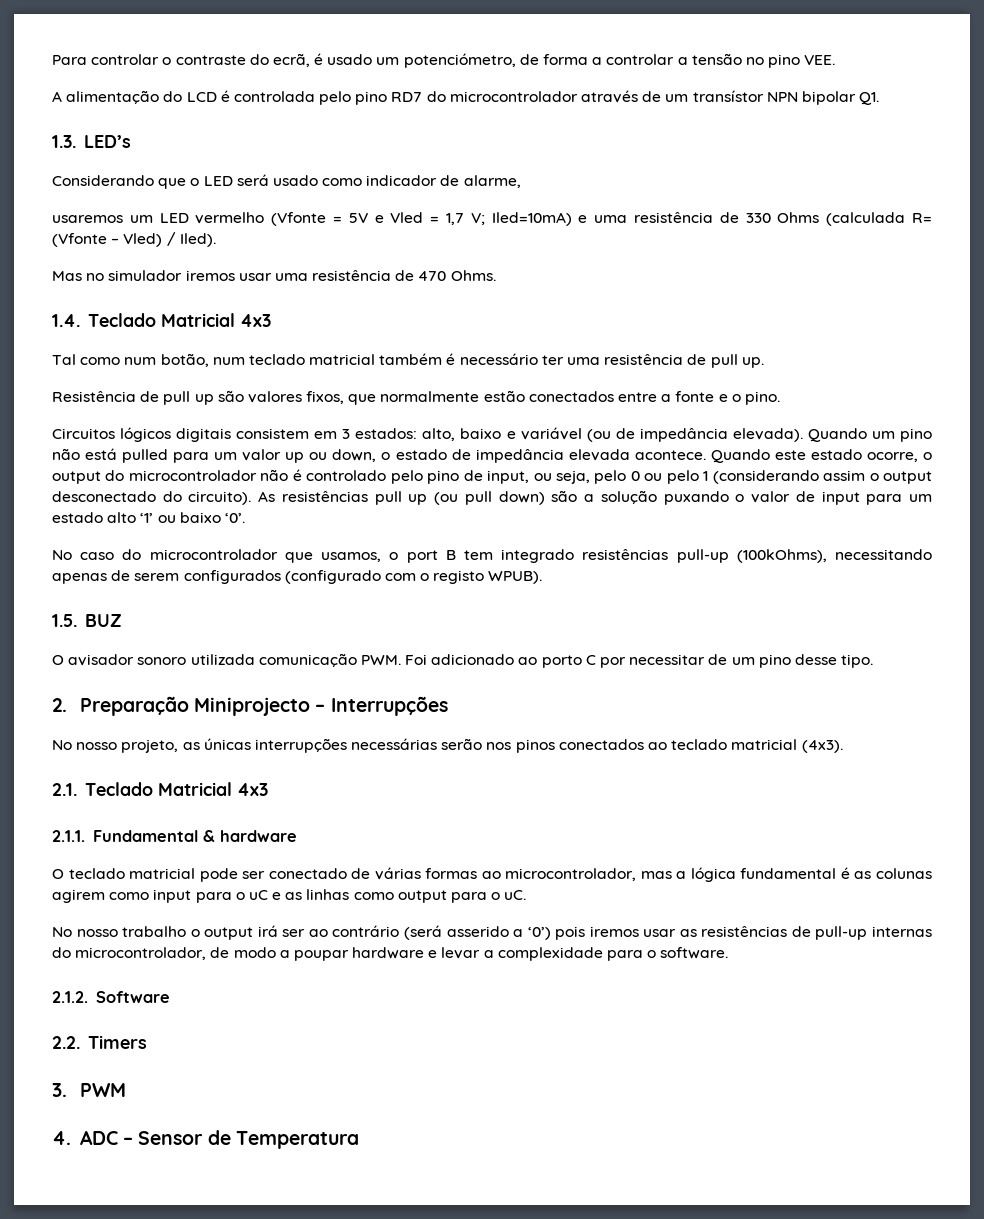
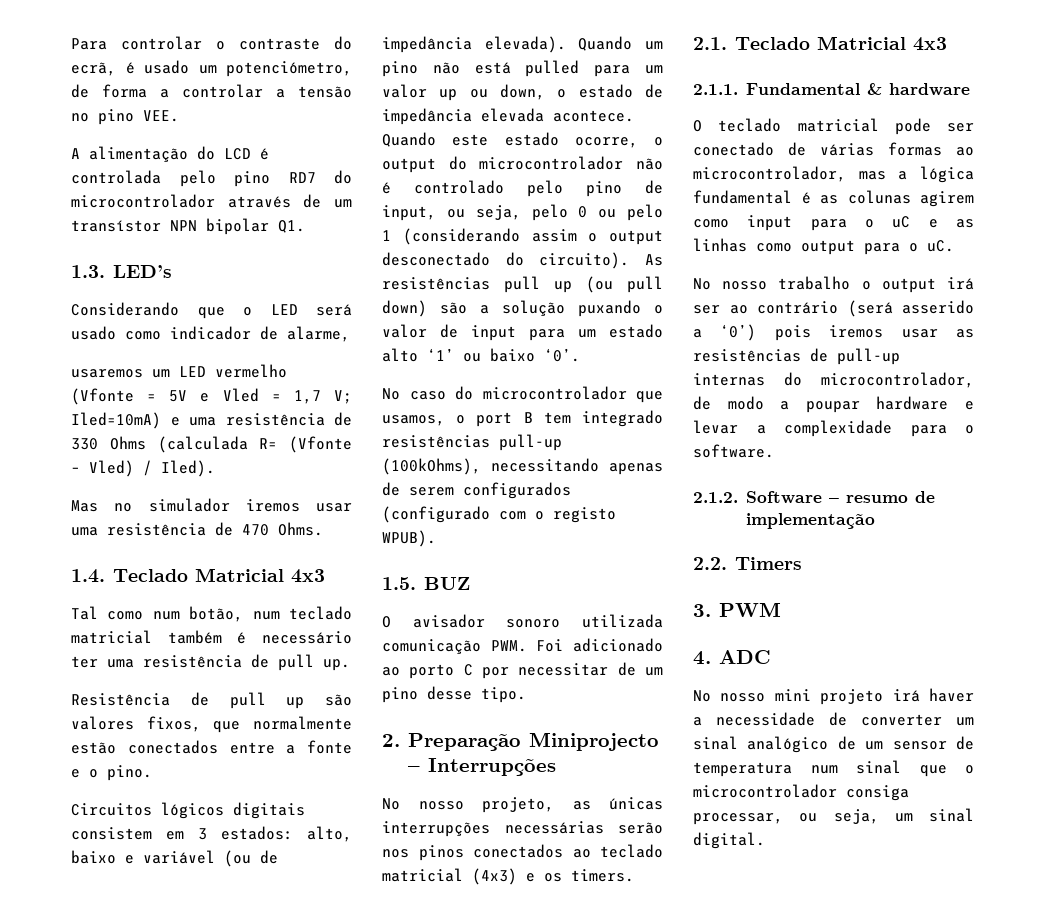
- No nosso projeto, as únicas interrupções necessárias serão nos pinos conectados ao teclado matricial (4x3).
+ No nosso projeto, as únicas interrupções necessárias serão nos pinos conectados ao teclado matricial (4x3) e os timers.
- 2.1.2. Software
+ 2.1.2. Software – resumo de implementação
- 4. ADC – Sensor de Temperatura
+ 4. ADC
+ No nosso mini projeto irá haver a necessidade de converter um sinal analógico de um sensor de temperatura num sinal que o microcontrolador consiga processar, ou seja, um sinal digital.

